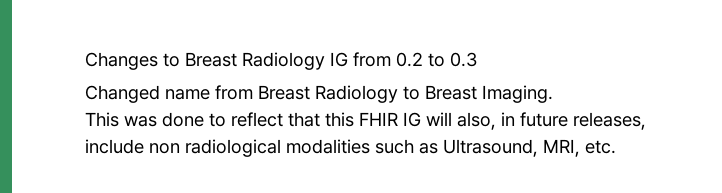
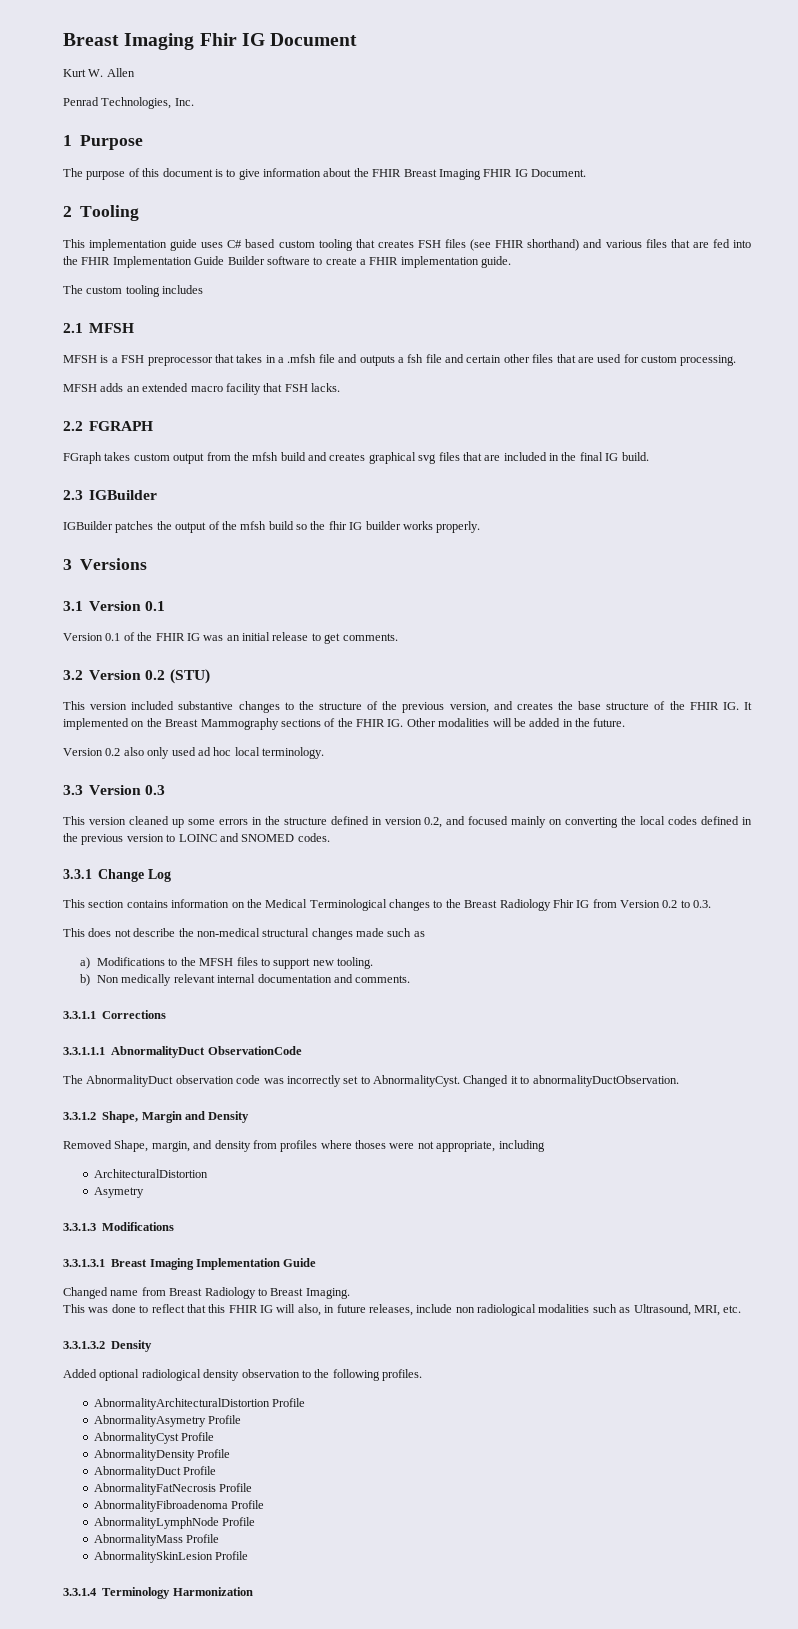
- Changes to Breast Radiology IG from 0.2 to 0.3
+ Breast Imaging Fhir IG Document
+ Kurt W. Allen
+ Penrad Technologies, Inc.
+ 1 Purpose
+ The purpose of this document is to give information about the FHIR Breast Imaging FHIR IG Document.
+ 2 Tooling
+ This implementation guide uses C# based custom tooling that creates FSH files (see FHIR shorthand) and various files that are fed into the FHIR Implementation Guide Builder software to create a FHIR implementation guide.
+ The custom tooling includes
+ 2.1 MFSH
+ MFSH is a FSH preprocessor that takes in a .mfsh file and outputs a fsh file and certain other files that are used for custom processing.
+ MFSH adds an extended macro facility that FSH lacks.
+ 2.2 FGRAPH
+ FGraph takes custom output from the mfsh build and creates graphical svg files that are included in the final IG build.
+ 2.3 IGBuilder
+ IGBuilder patches the output of the mfsh build so the fhir IG builder works properly.
+ 3 Versions
+ 3.1 Version 0.1
+ Version 0.1 of the FHIR IG was an initial release to get comments.
+ 3.2 Version 0.2 (STU)
+ This version included substantive changes to the structure of the previous version, and creates the base structure of the FHIR IG. It implemented on the Breast Mammography sections of the FHIR IG. Other modalities will be added in the future.
+ Version 0.2 also only used ad hoc local terminology.
+ 3.3 Version 0.3
+ This version cleaned up some errors in the structure defined in version 0.2, and focused mainly on converting the local codes defined in the previous version to LOINC and SNOMED codes.
+ 3.3.1 Change Log
+ This section contains information on the Medical Terminological changes to the Breast Radiology Fhir IG from Version 0.2 to 0.3.
+ This does not describe the non-medical structural changes made such as
+ a) Modifications to the MFSH files to support new tooling.
+ b) Non medically relevant internal documentation and comments.
+ 3.3.1.1 Corrections
+ 3.3.1.1.1 AbnormalityDuct ObservationCode
+ The AbnormalityDuct observation code was incorrectly set to AbnormalityCyst. Changed it to abnormalityDuctObservation.
+ 3.3.1.2 Shape, Margin and Density
+ Removed Shape, margin, and density from profiles where thoses were not appropriate, including
+ ArchitecturalDistortion
+ Asymetry
+ 3.3.1.3 Modifications
+ 3.3.1.3.1 Breast Imaging Implementation Guide
+ 3.3.1.3.2 Density
+ Added optional radiological density observation to the following profiles.
+ AbnormalityArchitecturalDistortion Profile
+ AbnormalityAsymetry Profile
+ AbnormalityCyst Profile
+ AbnormalityDensity Profile
+ AbnormalityDuct Profile
+ AbnormalityFatNecrosis Profile
+ AbnormalityFibroadenoma Profile
+ AbnormalityLymphNode Profile
+ AbnormalityMass Profile
+ AbnormalitySkinLesion Profile
+ 3.3.1.4 Terminology Harmonization

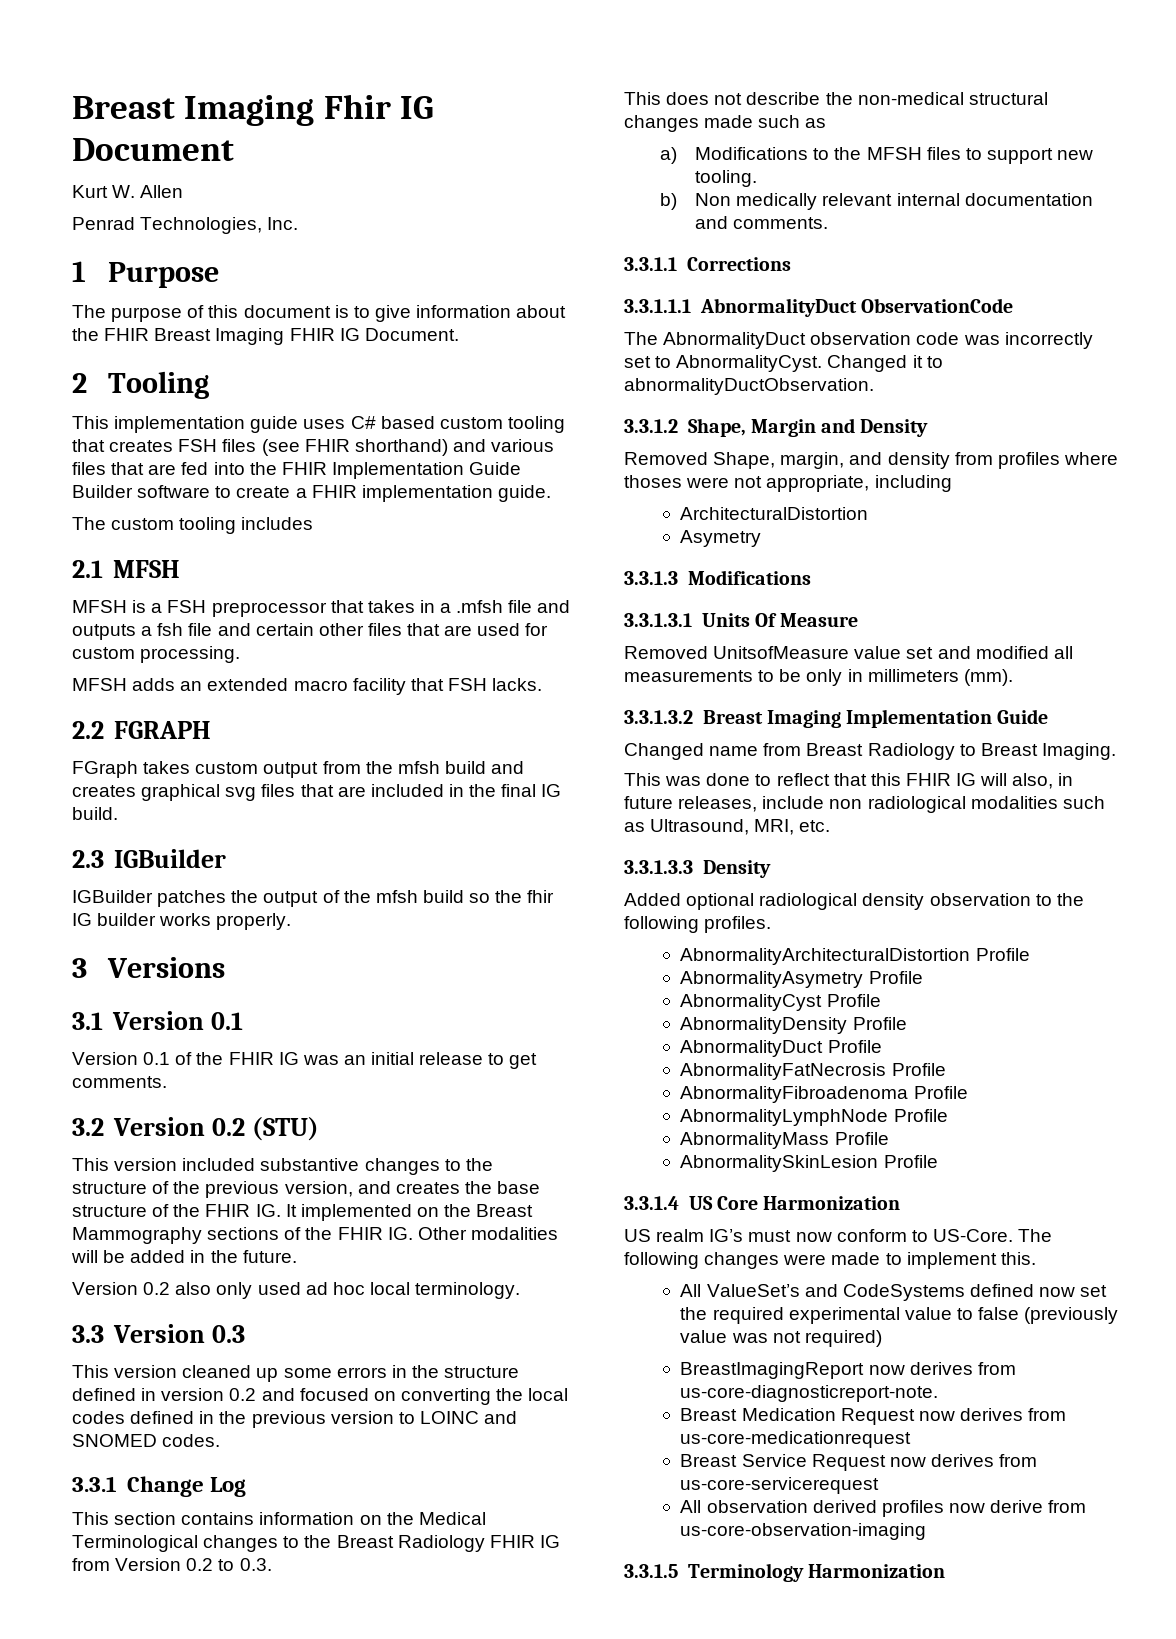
- This version cleaned up some errors in the structure defined in version 0.2, and focused mainly on converting the local codes defined in the previous version to LOINC and SNOMED codes.
+ This version cleaned up some errors in the structure defined in version 0.2 and focused on converting the local codes defined in the previous version to LOINC and SNOMED codes.
- This section contains information on the Medical Terminological changes to the Breast Radiology Fhir IG from Version 0.2 to 0.3.
+ This section contains information on the Medical Terminological changes to the Breast Radiology FHIR IG from Version 0.2 to 0.3.
- 3.3.1.3.1 Breast Imaging Implementation Guide
+ 3.3.1.3.1 Units Of Measure
+ Removed UnitsofMeasure value set and modified all measurements to be only in millimeters (mm).
+ 3.3.1.3.2 Breast Imaging Implementation Guide
- 3.3.1.3.2 Density
+ 3.3.1.3.3 Density
- 3.3.1.4 Terminology Harmonization
+ 3.3.1.4 US Core Harmonization
+ US realm IG’s must now conform to US-Core. The following changes were made to implement this.
+ All ValueSet’s and CodeSystems defined now set the required experimental value to false (previously value was not required)
+ BreastImagingReport now derives from us-core-diagnosticreport-note.
+ Breast Medication Request now derives from us-core-medicationrequest
+ Breast Service Request now derives from us-core-servicerequest
+ All observation derived profiles now derive from us-core-observation-imaging
+ 3.3.1.5 Terminology Harmonization

